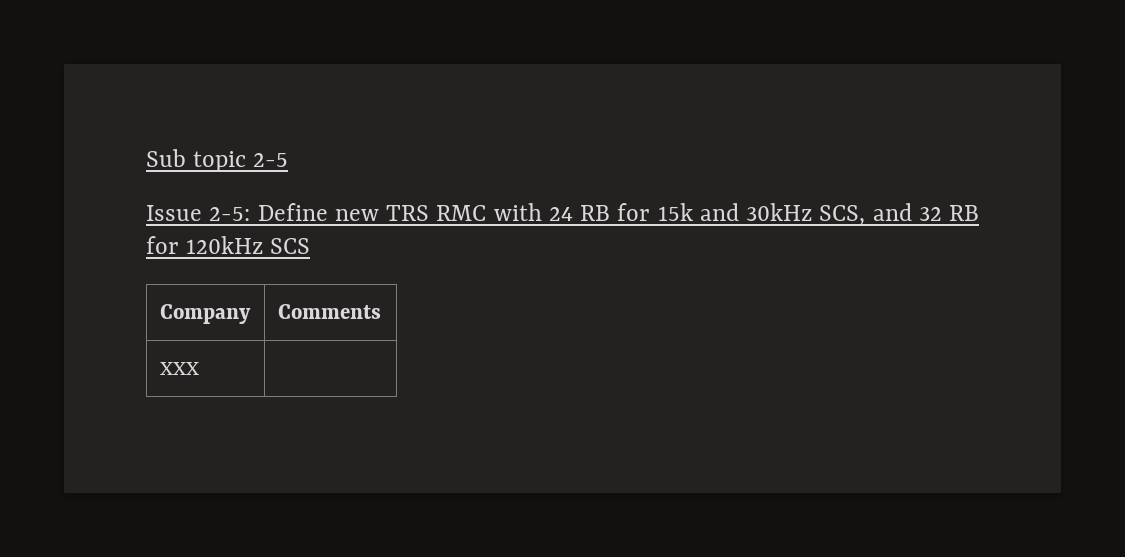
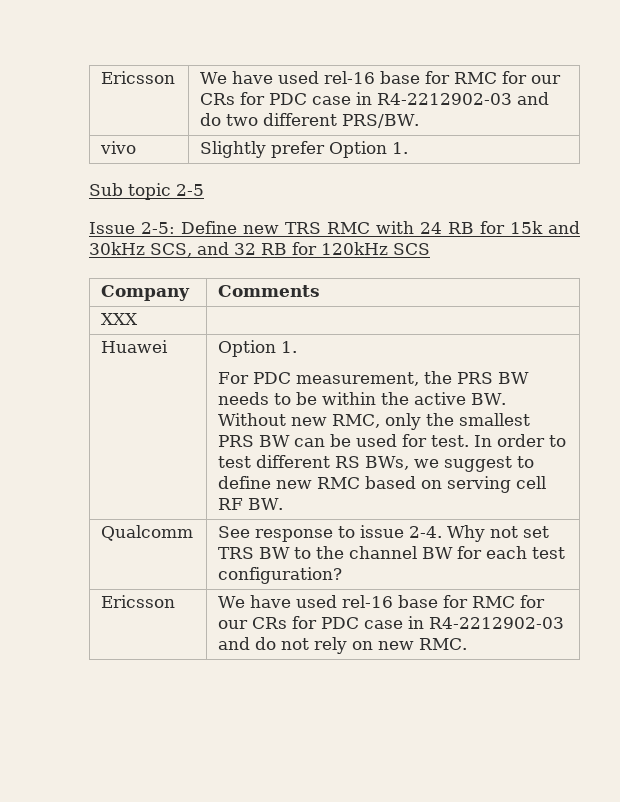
+ Ericsson | We have used rel-16 base for RMC for our CRs for PDC case in R4-2212902-03 and do two different PRS/BW.
+ vivo | Slightly prefer Option 1.
+ Huawei | Option 1.
+ For PDC measurement, the PRS BW needs to be within the active BW. Without new RMC, only the smallest PRS BW can be used for test. In order to test different RS BWs, we suggest to define new RMC based on serving cell RF BW.
+ Qualcomm | See response to issue 2-4. Why not set TRS BW to the channel BW for each test configuration?
+ Ericsson | We have used rel-16 base for RMC for our CRs for PDC case in R4-2212902-03 and do not rely on new RMC.

